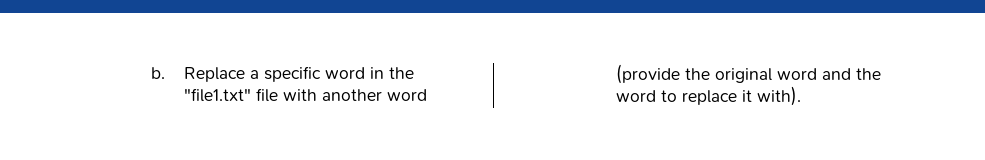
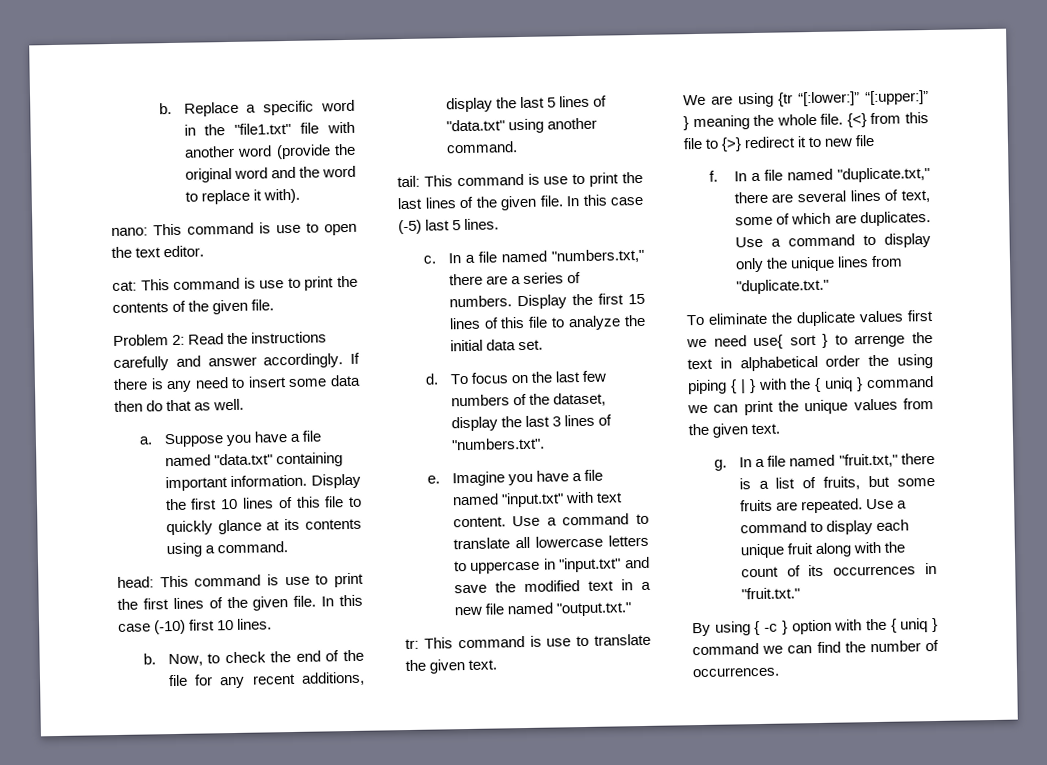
+ nano: This command is use to open the text editor.
+ cat: This command is use to print the contents of the given file.
+ Problem 2: Read the instructions carefully and answer accordingly. If there is any need to insert some data then do that as well.
+ a. Suppose you have a file named "data.txt" containing important information. Display the first 10 lines of this file to quickly glance at its contents using a command.
+ head: This command is use to print the first lines of the given file. In this case (-10) first 10 lines.
+ b. Now, to check the end of the file for any recent additions, display the last 5 lines of "data.txt" using another command.
+ tail: This command is use to print the last lines of the given file. In this case (-5) last 5 lines.
+ c. In a file named "numbers.txt," there are a series of numbers. Display the first 15 lines of this file to analyze the initial data set.
+ d. To focus on the last few numbers of the dataset, display the last 3 lines of "numbers.txt".
+ e. Imagine you have a file named "input.txt" with text content. Use a command to translate all lowercase letters to uppercase in "input.txt" and save the modified text in a new file named "output.txt."
+ tr: This command is use to translate the given text.
+ We are using {tr “[:lower:]” “[:upper:]” } meaning the whole file. {<} from this file to {>} redirect it to new file
+ f. In a file named "duplicate.txt," there are several lines of text, some of which are duplicates. Use a command to display only the unique lines from "duplicate.txt."
+ To eliminate the duplicate values first we need use{ sort } to arrenge the text in alphabetical order the using piping { | } with the { uniq } command we can print the unique values from the given text.
+ g. In a file named "fruit.txt," there is a list of fruits, but some fruits are repeated. Use a command to display each unique fruit along with the count of its occurrences in "fruit.txt."
+ By using { -c } option with the { uniq } command we can find the number of occurrences.

